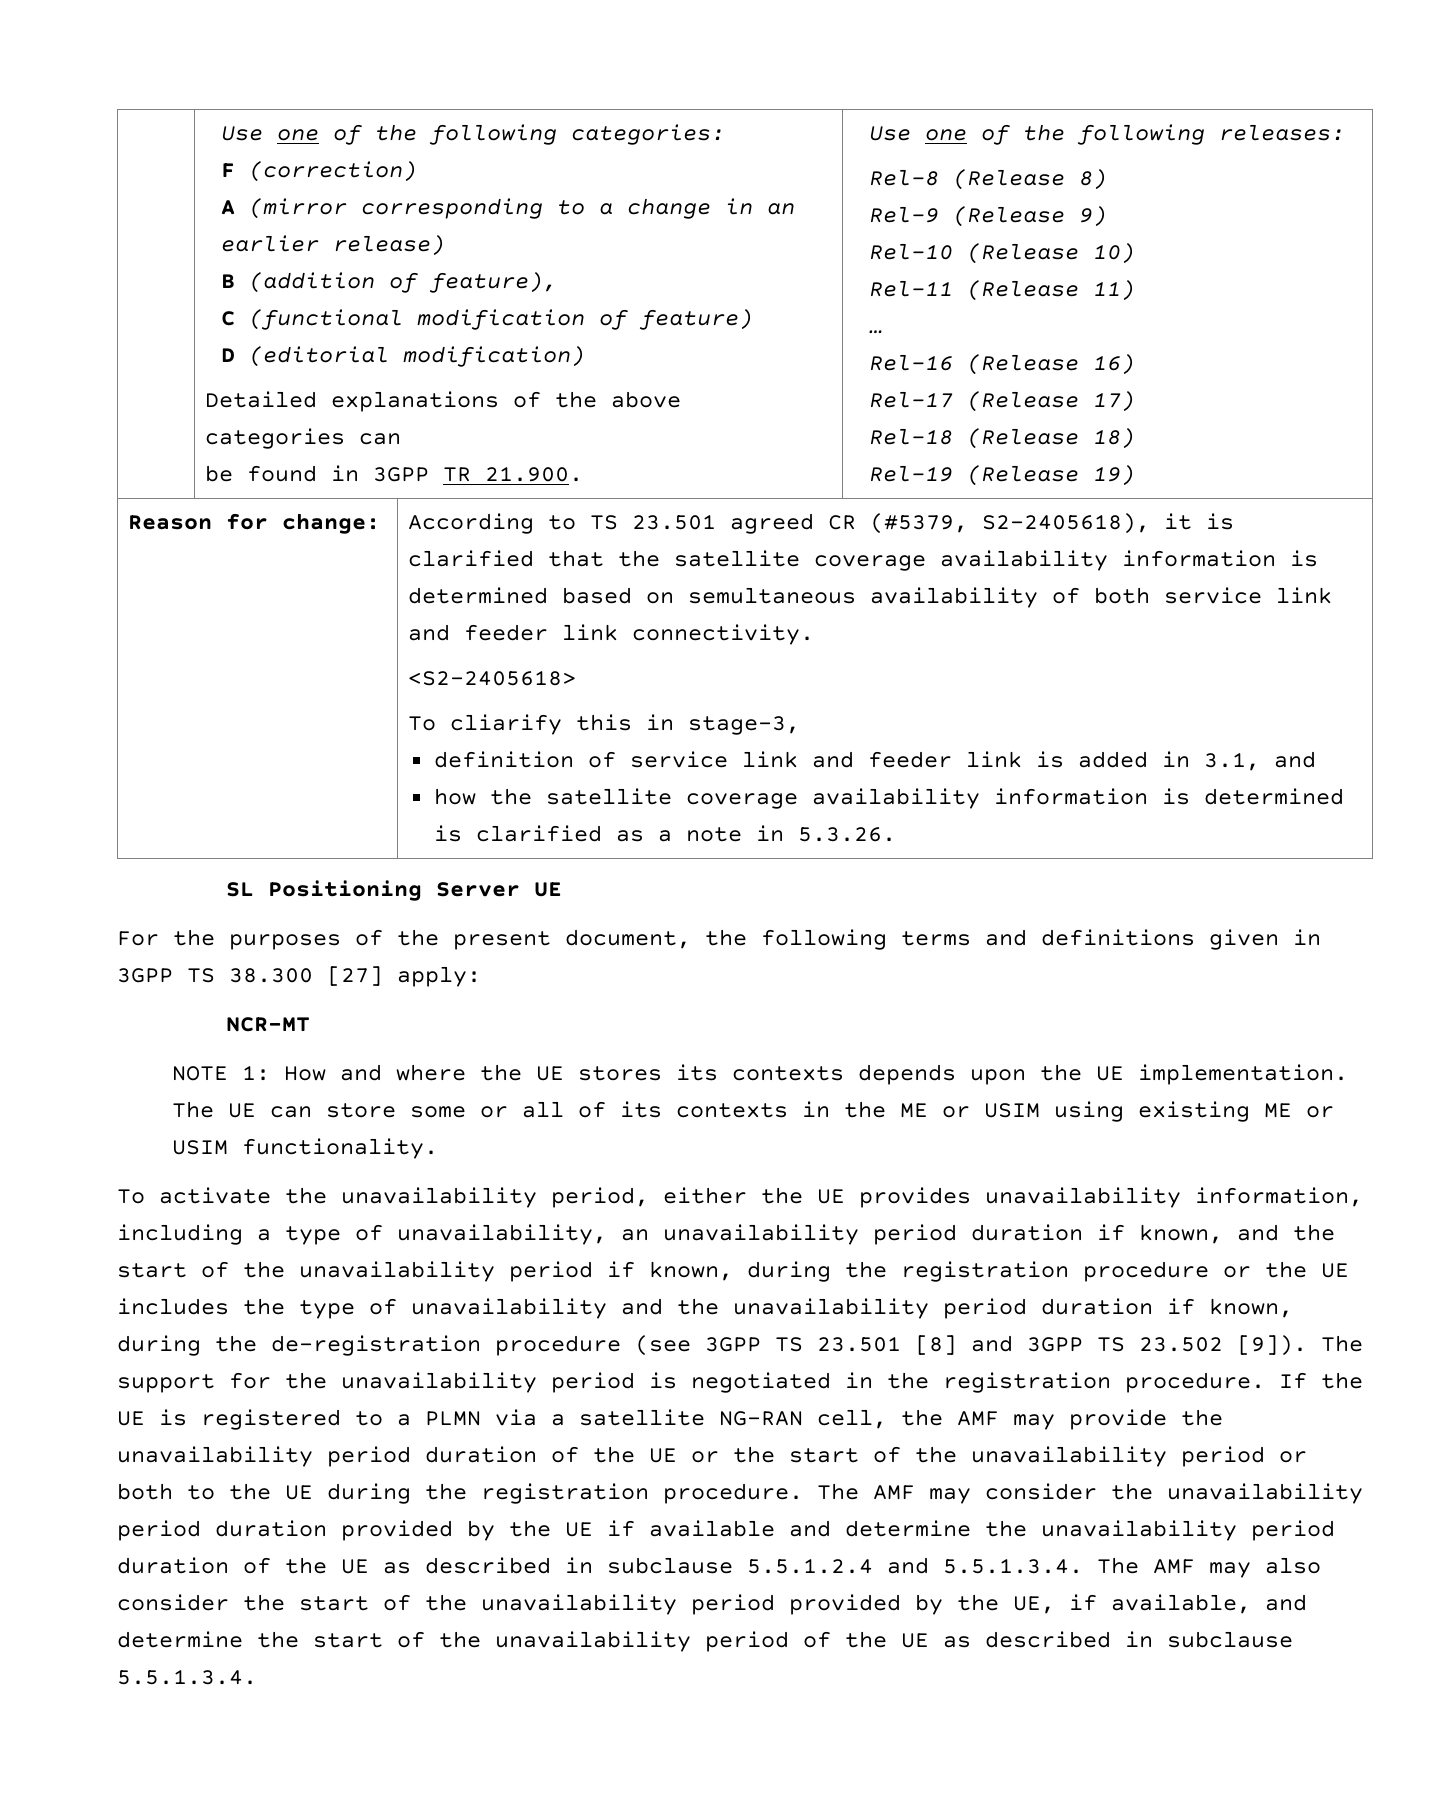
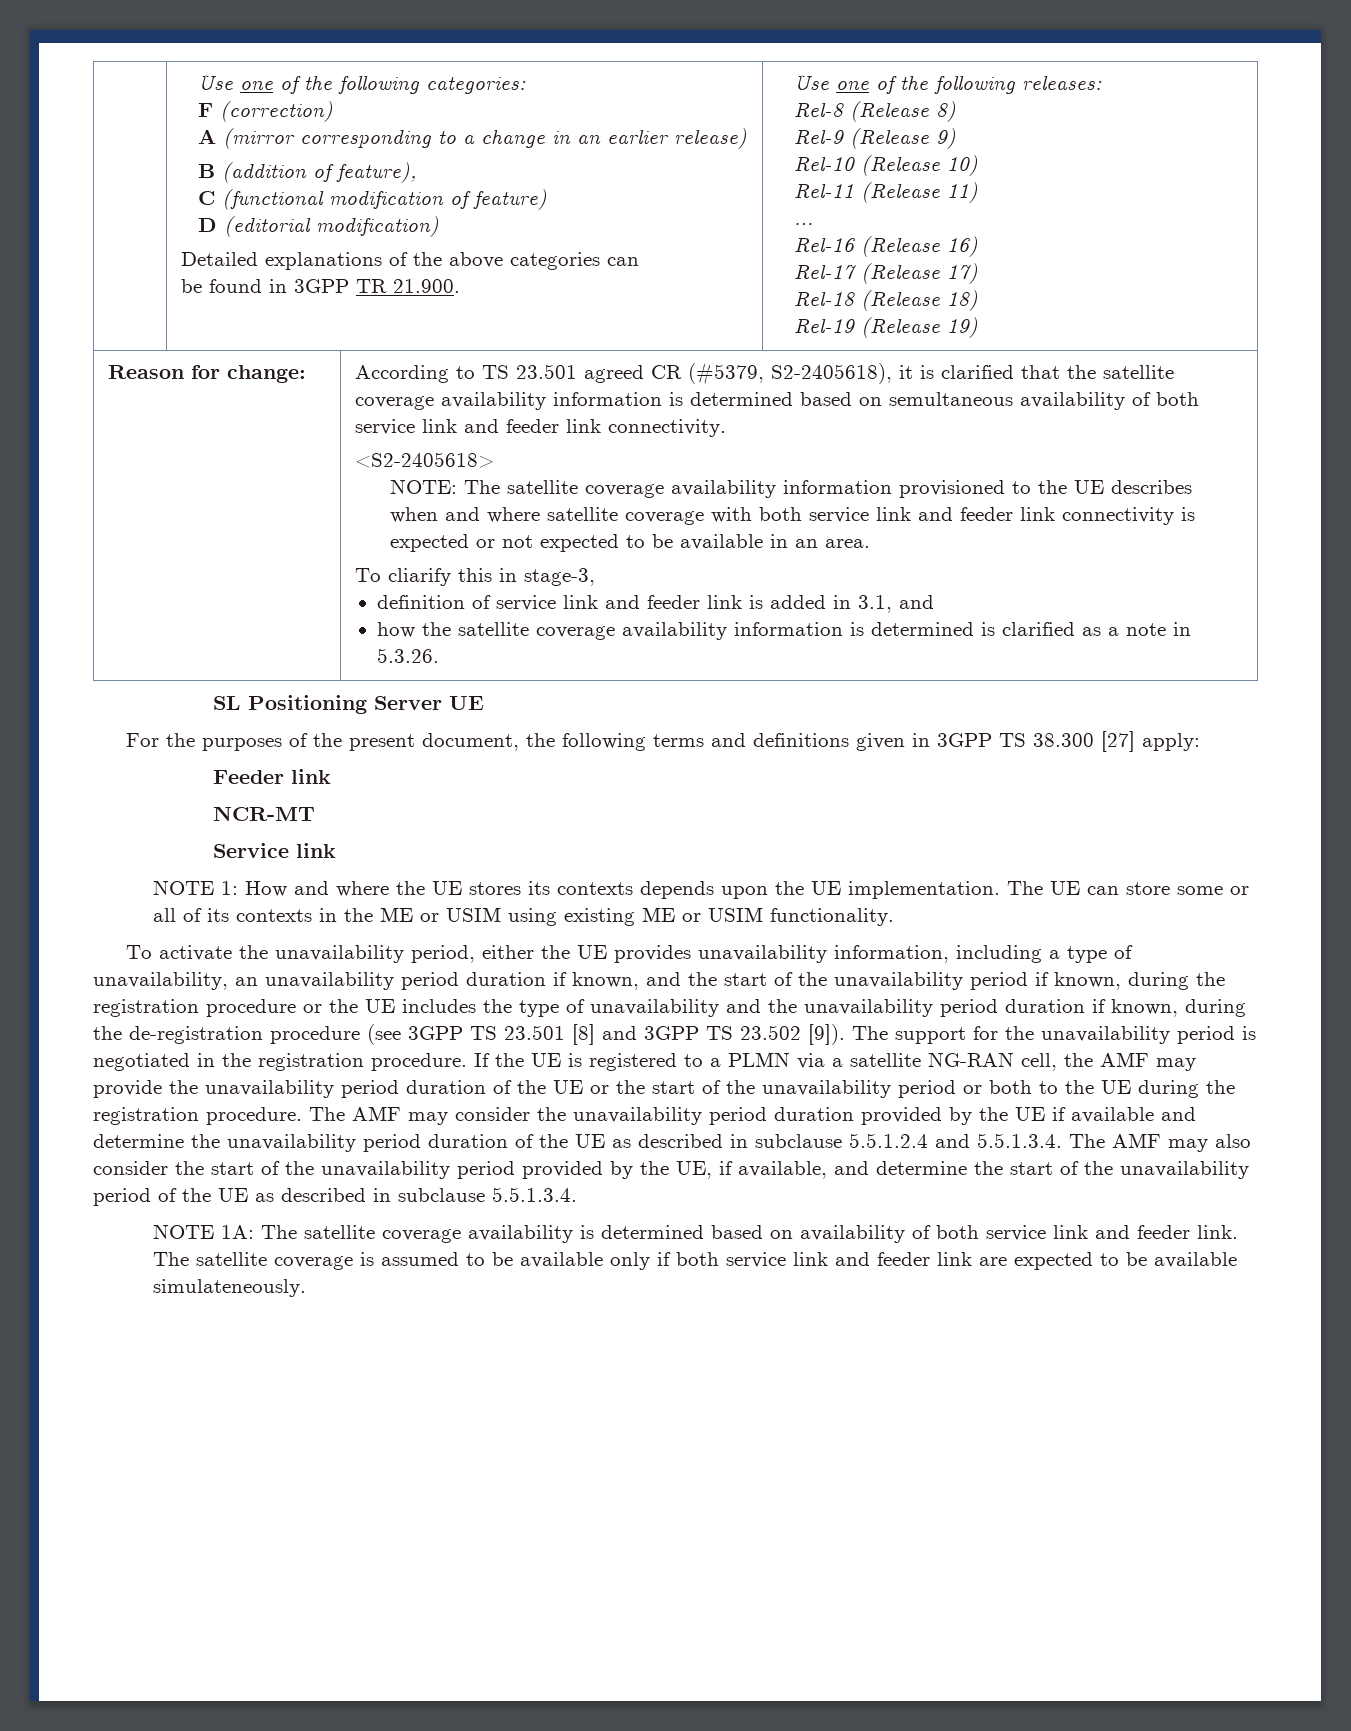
+ NOTE: The satellite coverage availability information provisioned to the UE describes when and where satellite coverage with both service link and feeder link connectivity is expected or not expected to be available in an area.
+ Feeder link
+ Service link
+ NOTE 1A: The satellite coverage availability is determined based on availability of both service link and feeder link. The satellite coverage is assumed to be available only if both service link and feeder link are expected to be available simulateneously.

